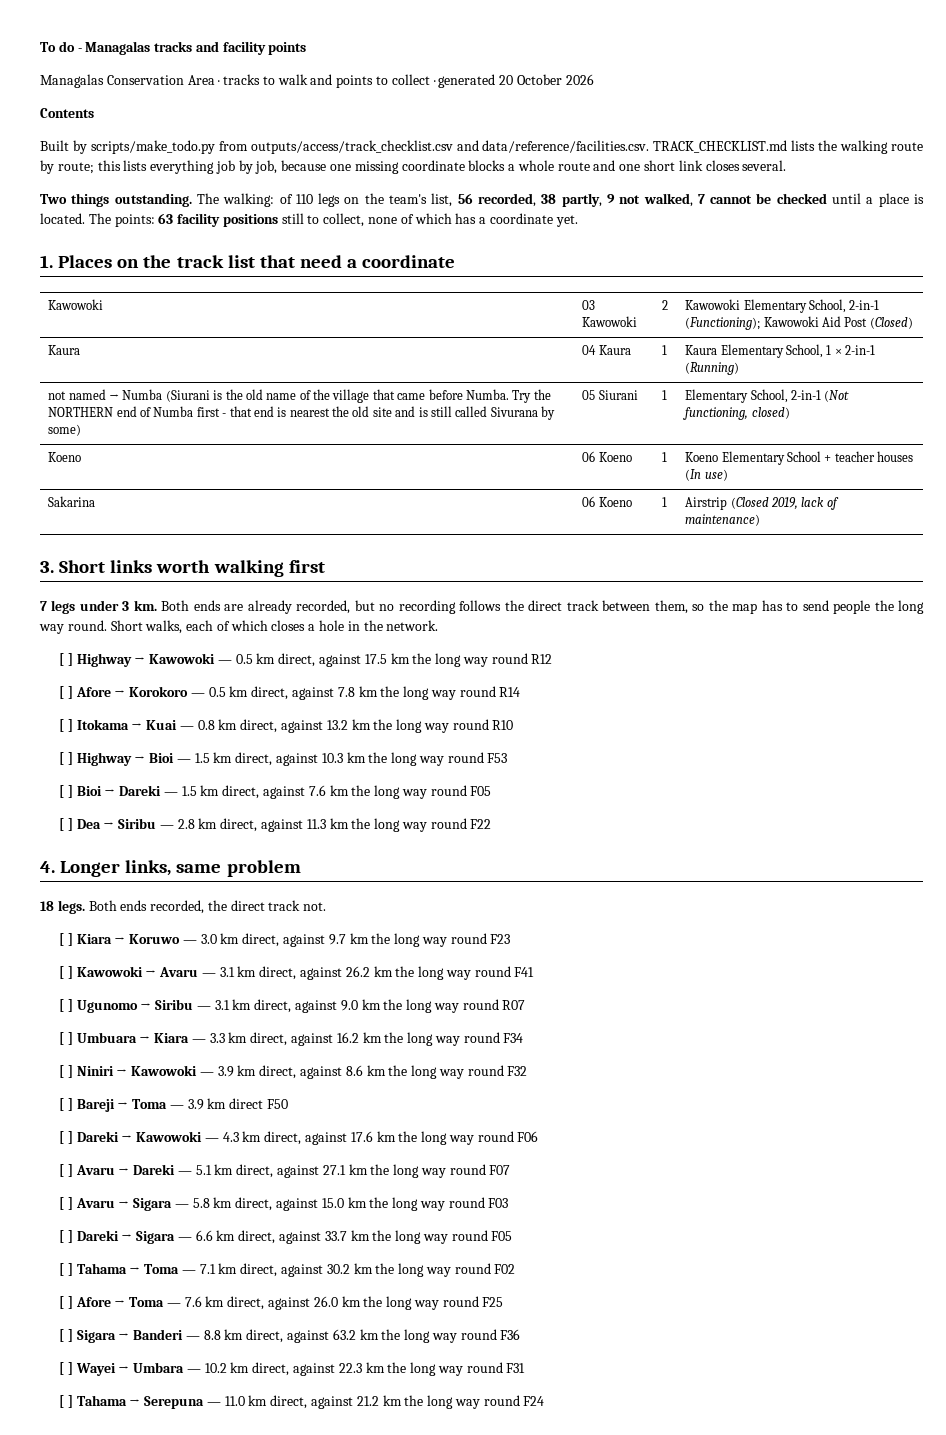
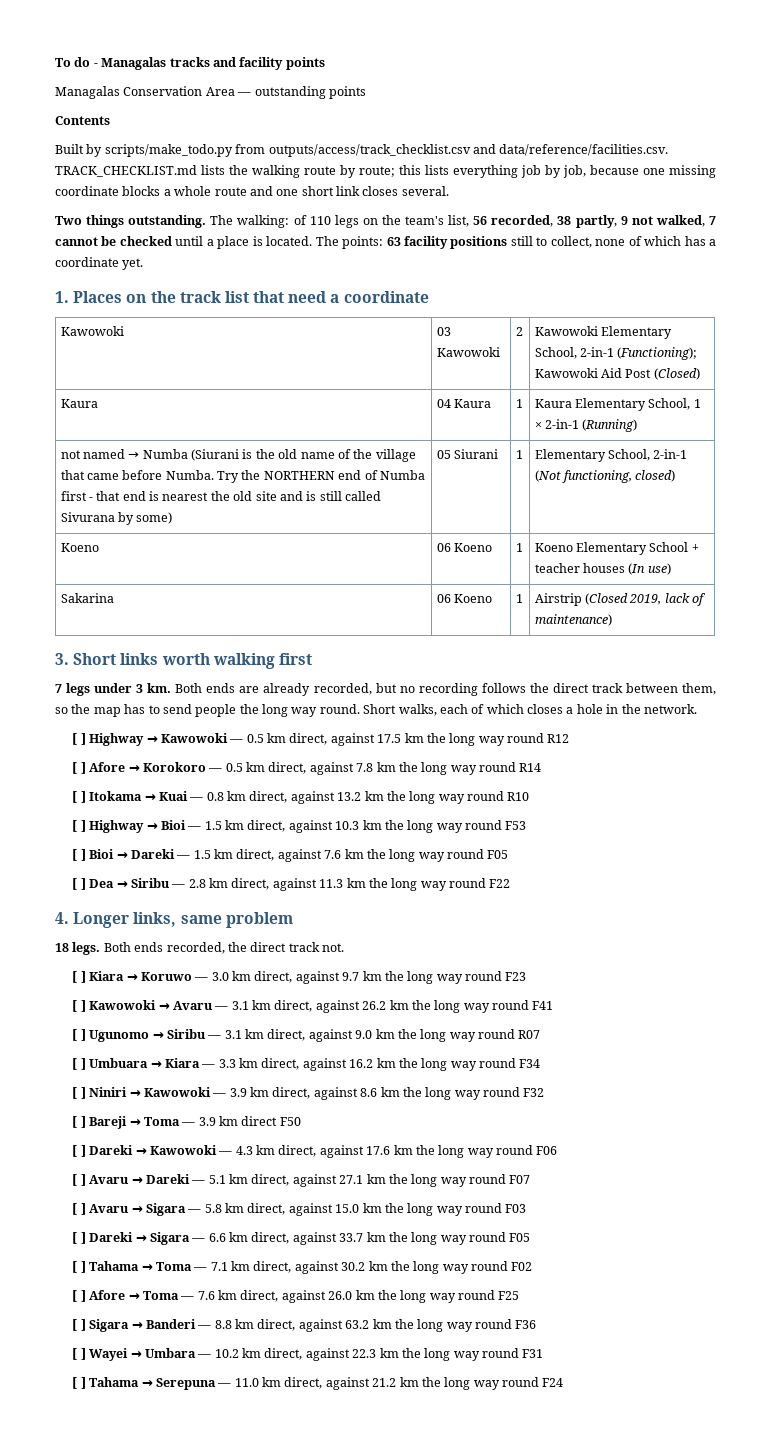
- Managalas Conservation Area · tracks to walk and points to collect · generated 20 October 2026
+ Managalas Conservation Area — outstanding points

